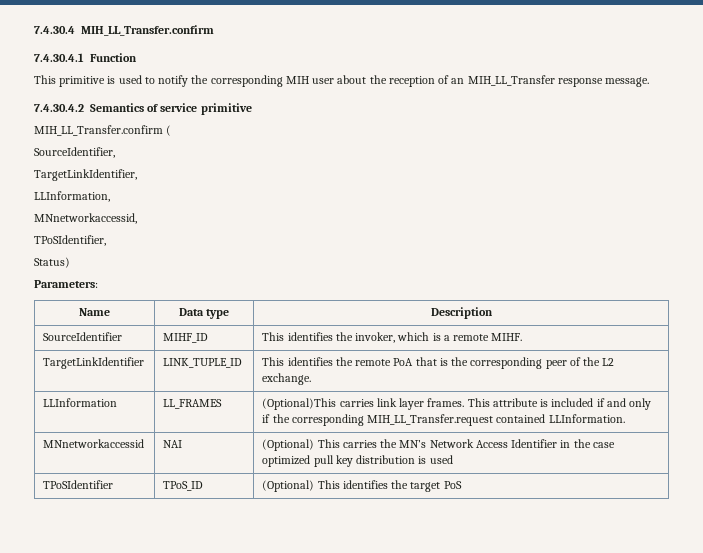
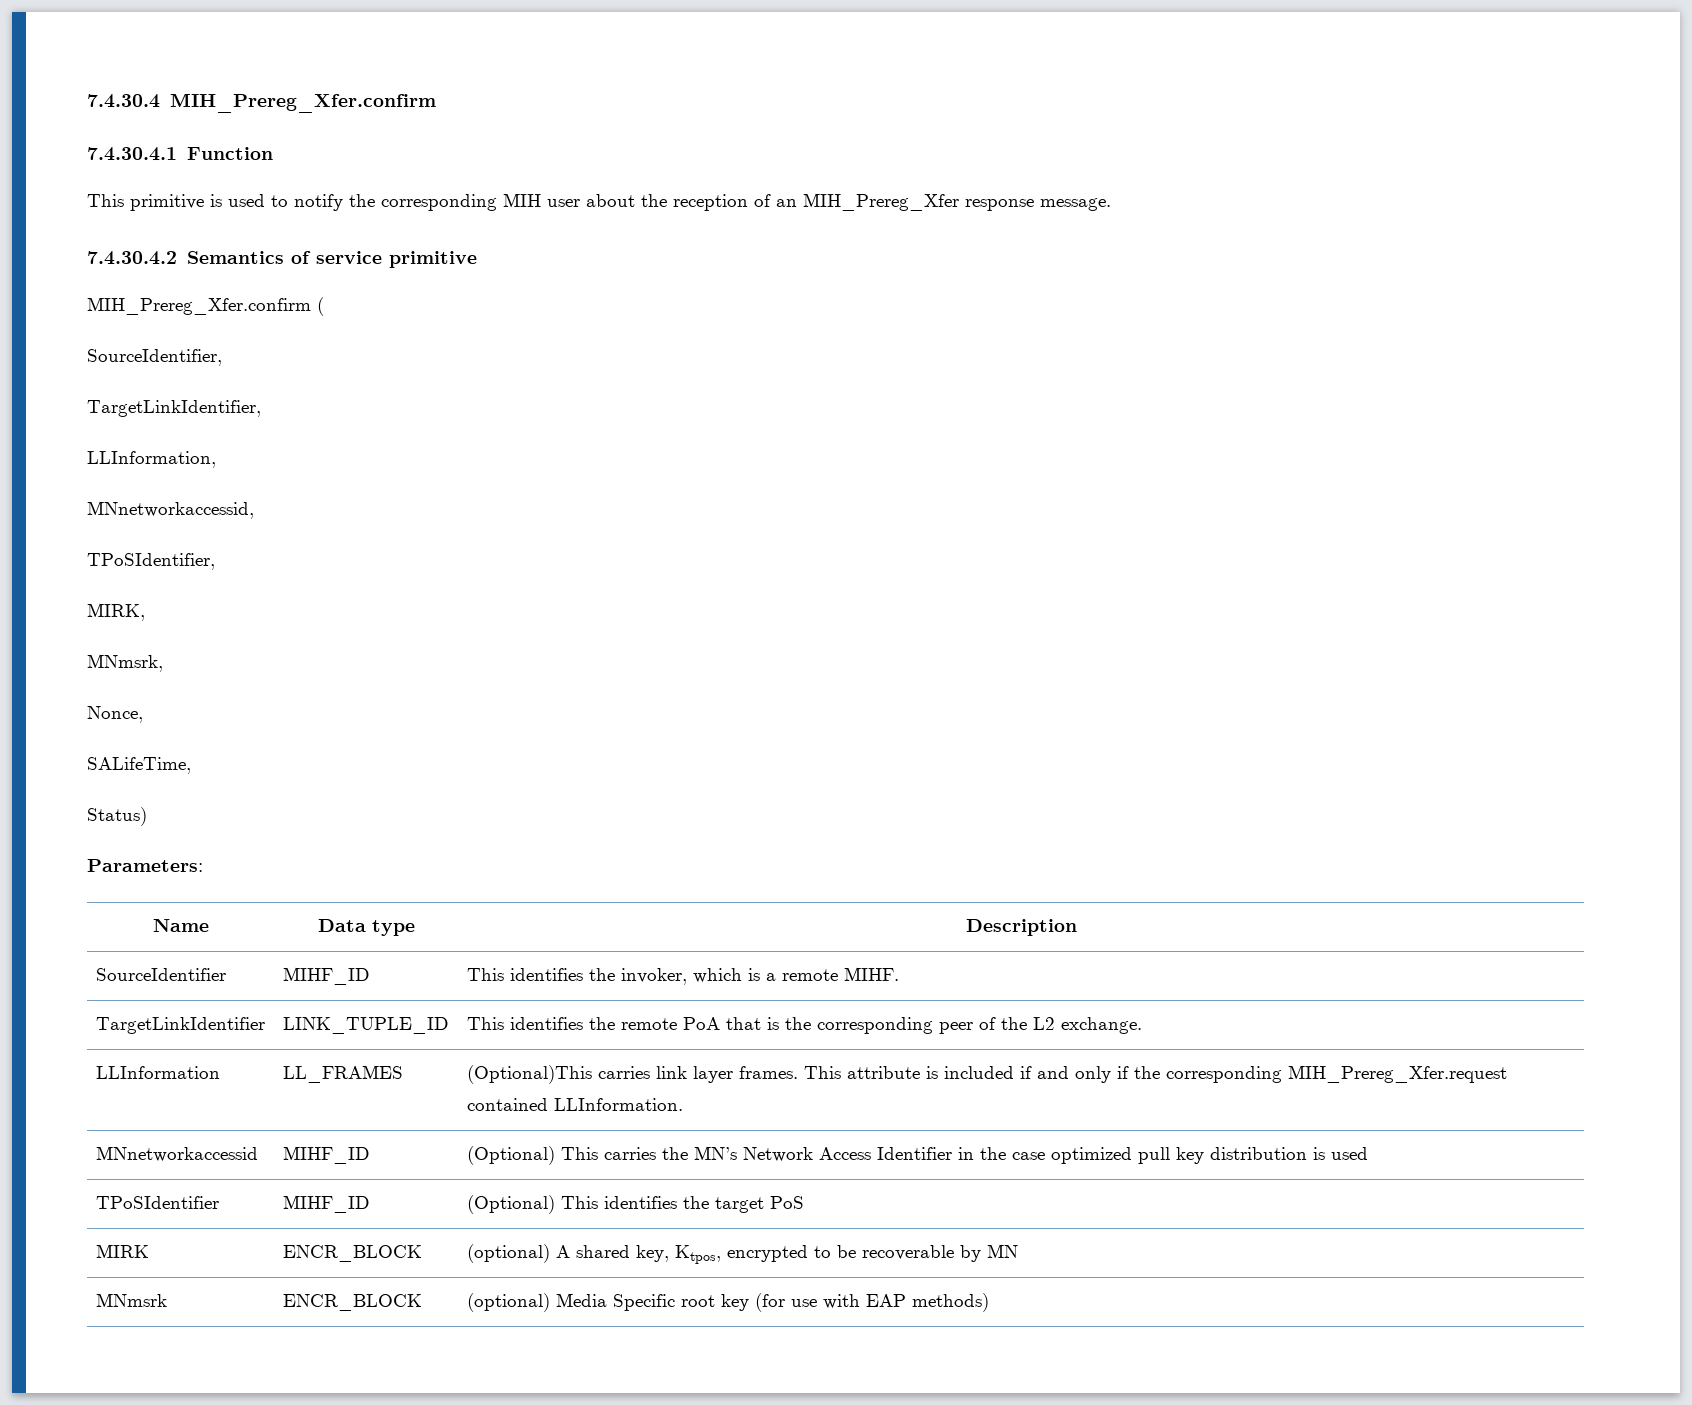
- 7.4.30.4 MIH_LL_Transfer.confirm
+ 7.4.30.4 MIH_Prereg_Xfer.confirm
- This primitive is used to notify the corresponding MIH user about the reception of an MIH_LL_Transfer response message.
+ This primitive is used to notify the corresponding MIH user about the reception of an MIH_Prereg_Xfer response message.
- MIH_LL_Transfer.confirm (
+ MIH_Prereg_Xfer.confirm (
+ MIRK,
+ MNmsrk,
+ Nonce,
+ SALifeTime,
- LLInformation | LL_FRAMES | (Optional)This carries link layer frames. This attribute is included if and only if the corresponding MIH_LL_Transfer.request contained LLInformation.
+ LLInformation | LL_FRAMES | (Optional)This carries link layer frames. This attribute is included if and only if the corresponding MIH_Prereg_Xfer.request contained LLInformation.
- MNnetworkaccessid | NAI | (Optional) This carries the MN’s Network Access Identifier in the case optimized pull key distribution is used
+ MNnetworkaccessid | MIHF_ID | (Optional) This carries the MN’s Network Access Identifier in the case optimized pull key distribution is used
- TPoSIdentifier | TPoS_ID | (Optional) This identifies the target PoS
+ TPoSIdentifier | MIHF_ID | (Optional) This identifies the target PoS
+ MIRK | ENCR_BLOCK | (optional) A shared key, Ktpos, encrypted to be recoverable by MN
+ MNmsrk | ENCR_BLOCK | (optional) Media Specific root key (for use with EAP methods)

